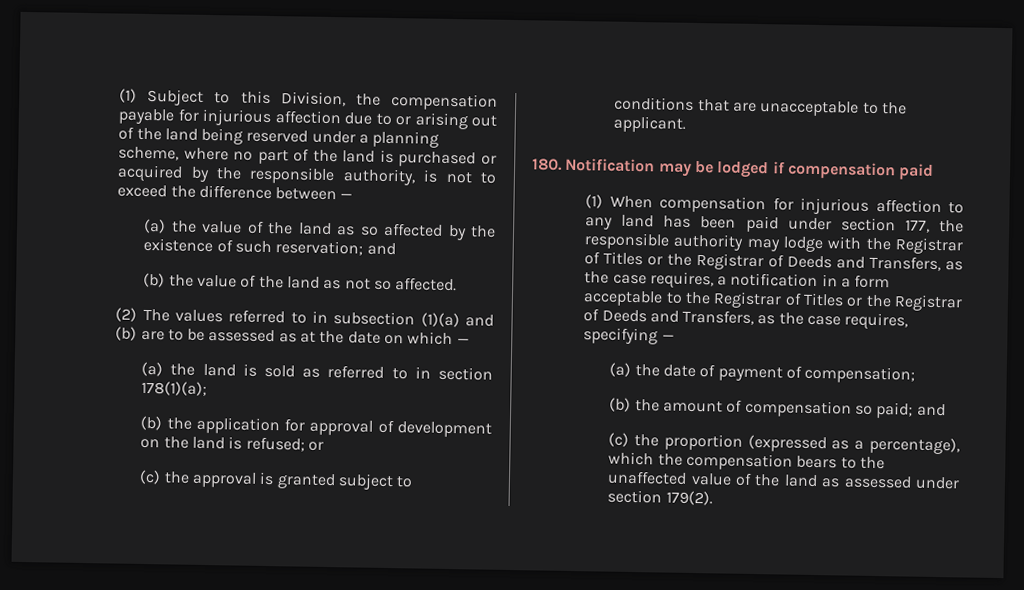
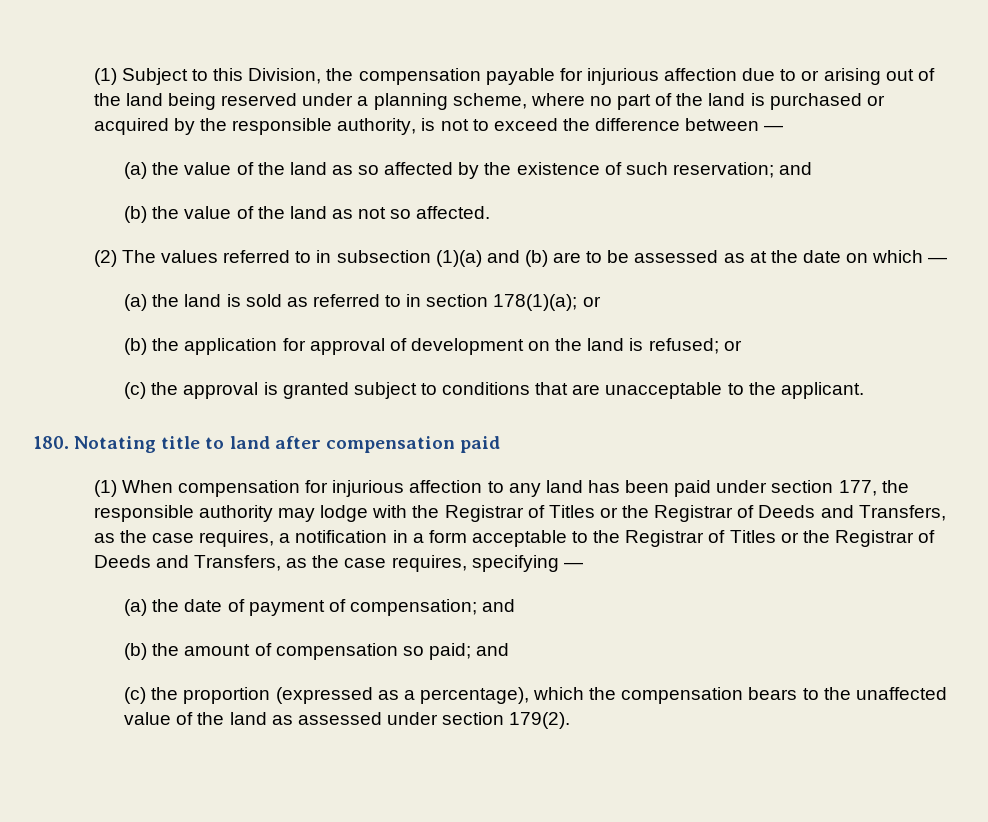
- (a) the land is sold as referred to in section 178(1)(a);
+ (a) the land is sold as referred to in section 178(1)(a); or
- 180. Notification may be lodged if compensation paid
+ 180. Notating title to land after compensation paid
- (a) the date of payment of compensation;
+ (a) the date of payment of compensation; and

